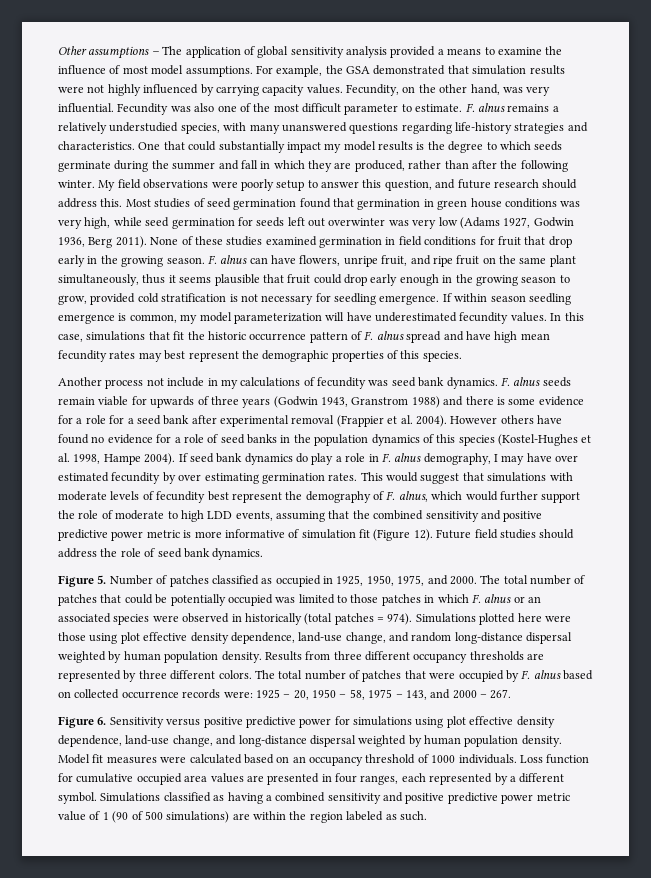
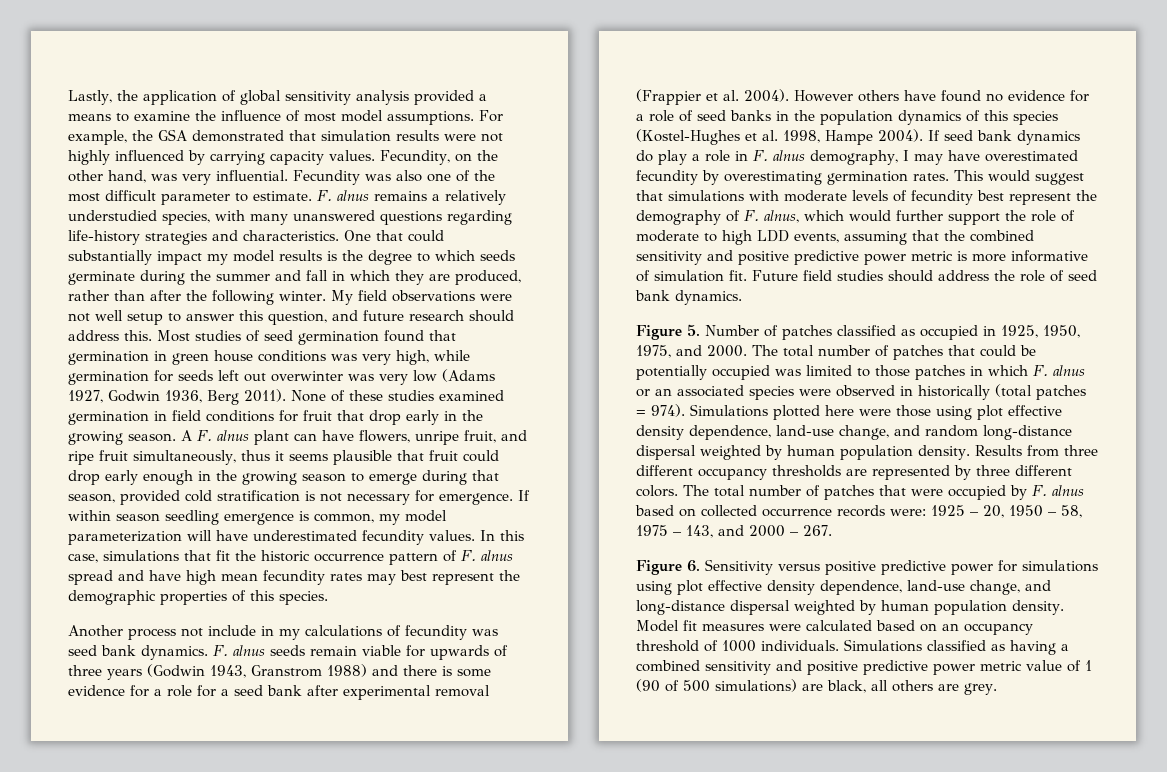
- Other assumptions – The application of global sensitivity analysis provided a means to examine the influence of most model assumptions.
+ Lastly, the application of global sensitivity analysis provided a means to examine the influence of most model assumptions.
- My field observations were poorly setup to answer this question, and future research should address this.
+ My field observations were not well setup to answer this question, and future research should address this.
- Most studies of seed germination found that germination in green house conditions was very high, while seed germination for seeds left out overwinter was very low (Adams 1927, Godwin 1936, Berg 2011).
+ Most studies of seed germination found that germination in green house conditions was very high, while germination for seeds left out overwinter was very low (Adams 1927, Godwin 1936, Berg 2011).
- F. alnus can have flowers, unripe fruit, and ripe fruit on the same plant simultaneously, thus it seems plausible that fruit could drop early enough in the growing season to grow, provided cold stratification is not necessary for seedling emergence.
+ A F. alnus plant can have flowers, unripe fruit, and ripe fruit simultaneously, thus it seems plausible that fruit could drop early enough in the growing season to emerge during that season, provided cold stratification is not necessary for emergence.
- If seed bank dynamics do play a role in F. alnus demography, I may have over estimated fecundity by over estimating germination rates.
+ If seed bank dynamics do play a role in F. alnus demography, I may have overestimated fecundity by overestimating germination rates.
- This would suggest that simulations with moderate levels of fecundity best represent the demography of F. alnus, which would further support the role of moderate to high LDD events, assuming that the combined sensitivity and positive predictive power metric is more informative of simulation fit (Figure 12).
+ This would suggest that simulations with moderate levels of fecundity best represent the demography of F. alnus, which would further support the role of moderate to high LDD events, assuming that the combined sensitivity and positive predictive power metric is more informative of simulation fit.
- Loss function for cumulative occupied area values are presented in four ranges, each represented by a different symbol.
- Simulations classified as having a combined sensitivity and positive predictive power metric value of 1 (90 of 500 simulations) are within the region labeled as such.
+ Simulations classified as having a combined sensitivity and positive predictive power metric value of 1 (90 of 500 simulations) are black, all others are grey.

